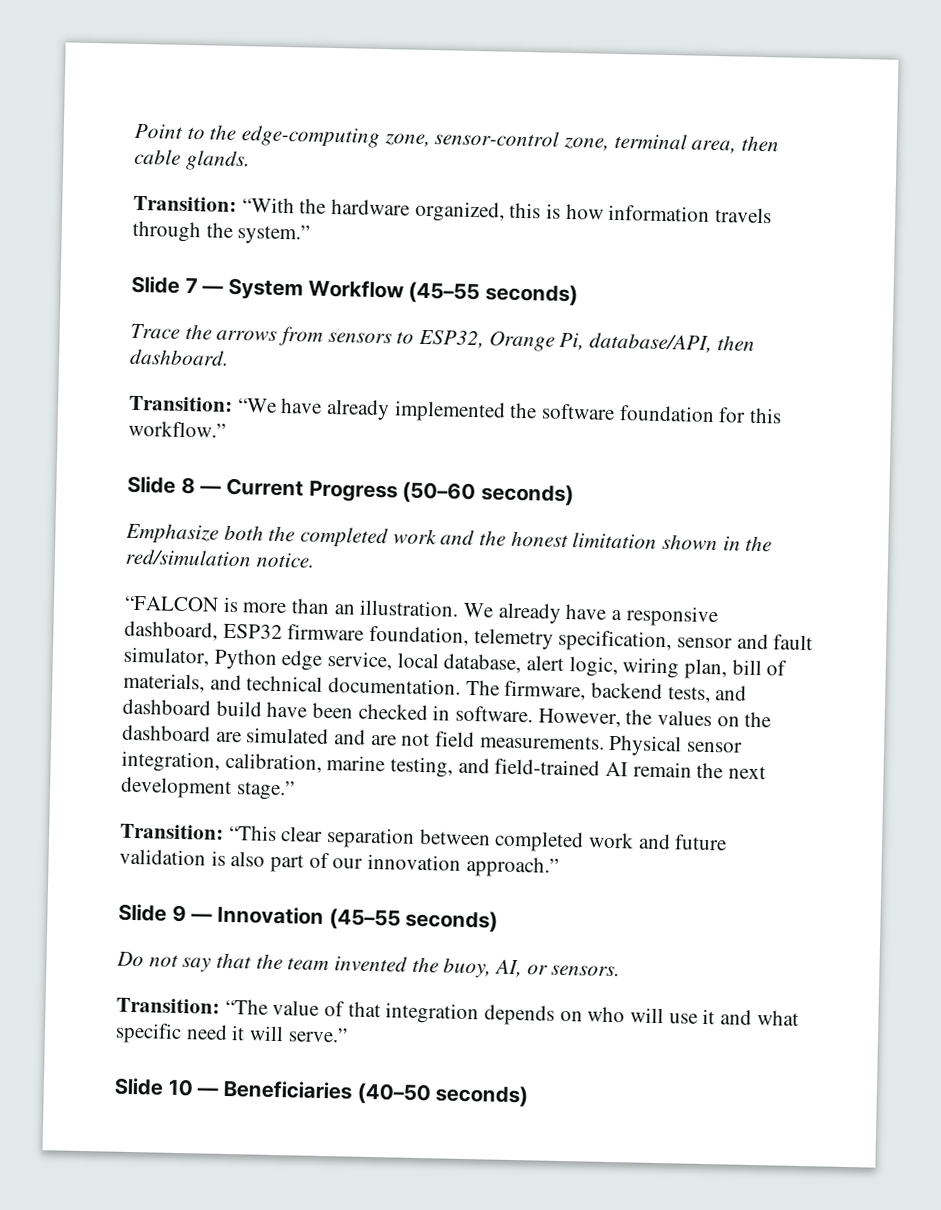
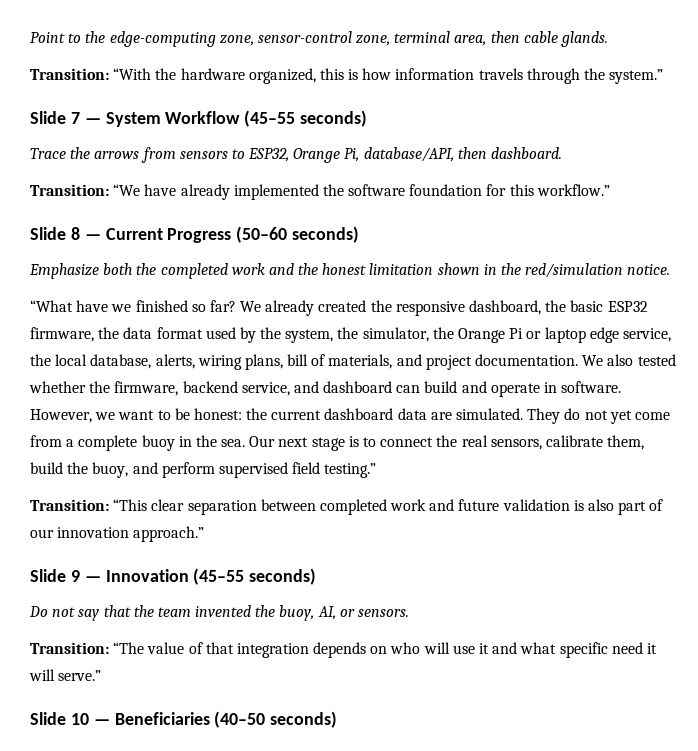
- “FALCON is more than an illustration. We already have a responsive dashboard, ESP32 firmware foundation, telemetry specification, sensor and fault simulator, Python edge service, local database, alert logic, wiring plan, bill of materials, and technical documentation. The firmware, backend tests, and dashboard build have been checked in software. However, the values on the dashboard are simulated and are not field measurements. Physical sensor integration, calibration, marine testing, and field-trained AI remain the next development stage.”
+ “What have we finished so far? We already created the responsive dashboard, the basic ESP32 firmware, the data format used by the system, the simulator, the Orange Pi or laptop edge service, the local database, alerts, wiring plans, bill of materials, and project documentation. We also tested whether the firmware, backend service, and dashboard can build and operate in software. However, we want to be honest: the current dashboard data are simulated. They do not yet come from a complete buoy in the sea. Our next stage is to connect the real sensors, calibrate them, build the buoy, and perform supervised field testing.”

